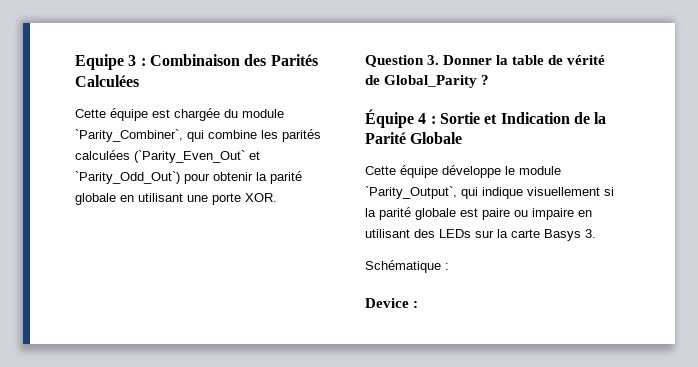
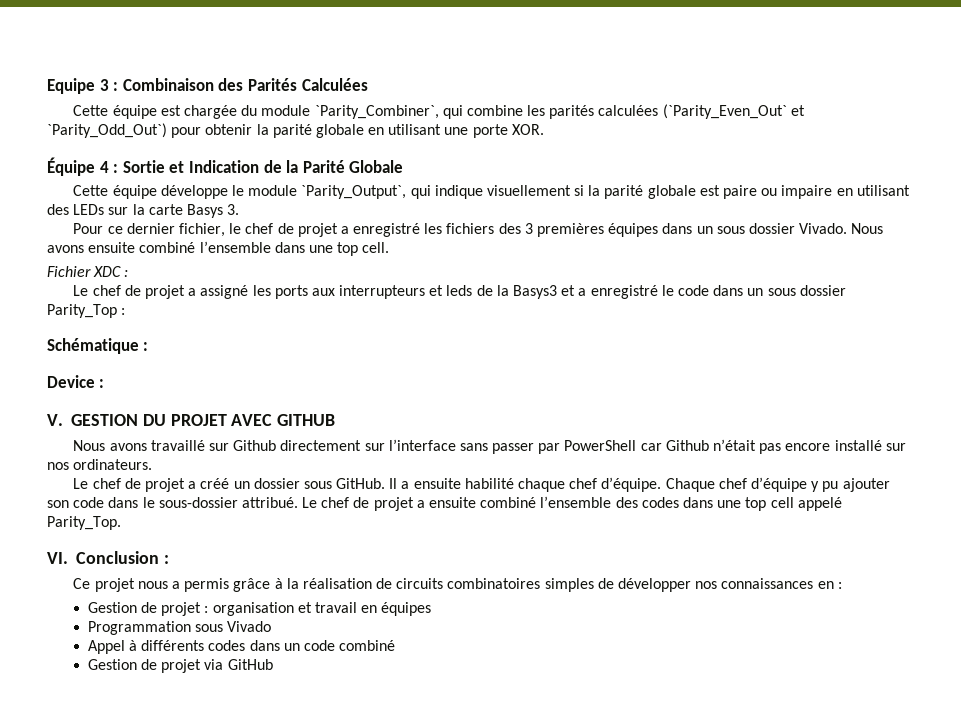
- Question 3. Donner la table de vérité de Global_Parity ?
+ Pour ce dernier fichier, le chef de projet a enregistré les fichiers des 3 premières équipes dans un sous dossier Vivado. Nous avons ensuite combiné l’ensemble dans une top cell.
+ Fichier XDC :
+ Le chef de projet a assigné les ports aux interrupteurs et leds de la Basys3 et a enregistré le code dans un sous dossier Parity_Top :
  Schématique :
  Device :
+ V. GESTION DU PROJET AVEC GITHUB
+ Nous avons travaillé sur Github directement sur l’interface sans passer par PowerShell car Github n’était pas encore installé sur nos ordinateurs.
+ Le chef de projet a créé un dossier sous GitHub. Il a ensuite habilité chaque chef d’équipe. Chaque chef d’équipe y pu ajouter son code dans le sous-dossier attribué. Le chef de projet a ensuite combiné l’ensemble des codes dans une top cell appelé Parity_Top.
+ VI. Conclusion :
+ Ce projet nous a permis grâce à la réalisation de circuits combinatoires simples de développer nos connaissances en :
+ Gestion de projet : organisation et travail en équipes
+ Programmation sous Vivado
+ Appel à différents codes dans un code combiné
+ Gestion de projet via GitHub

